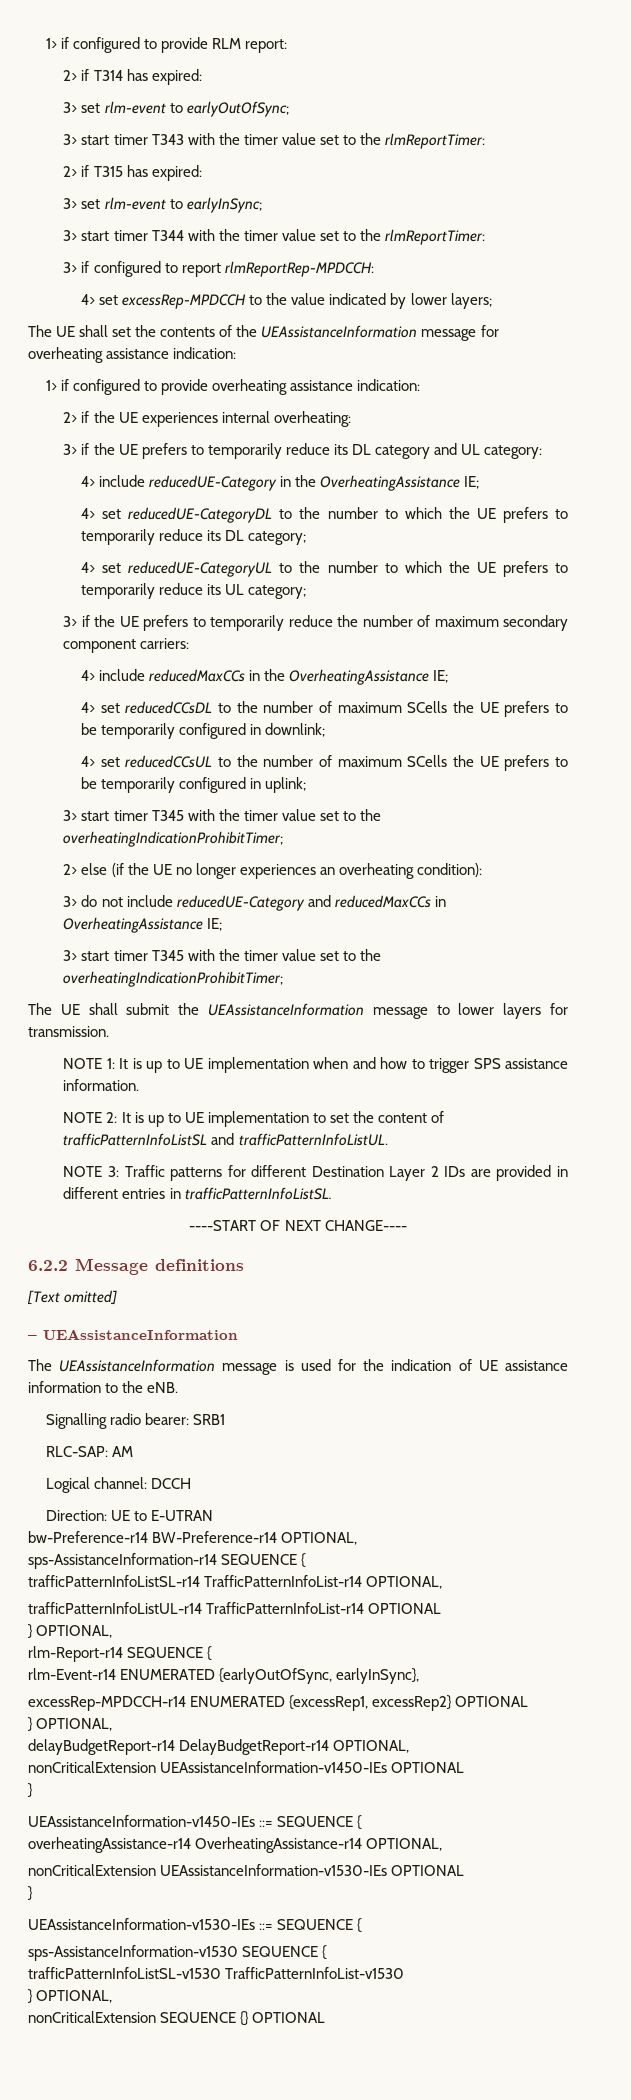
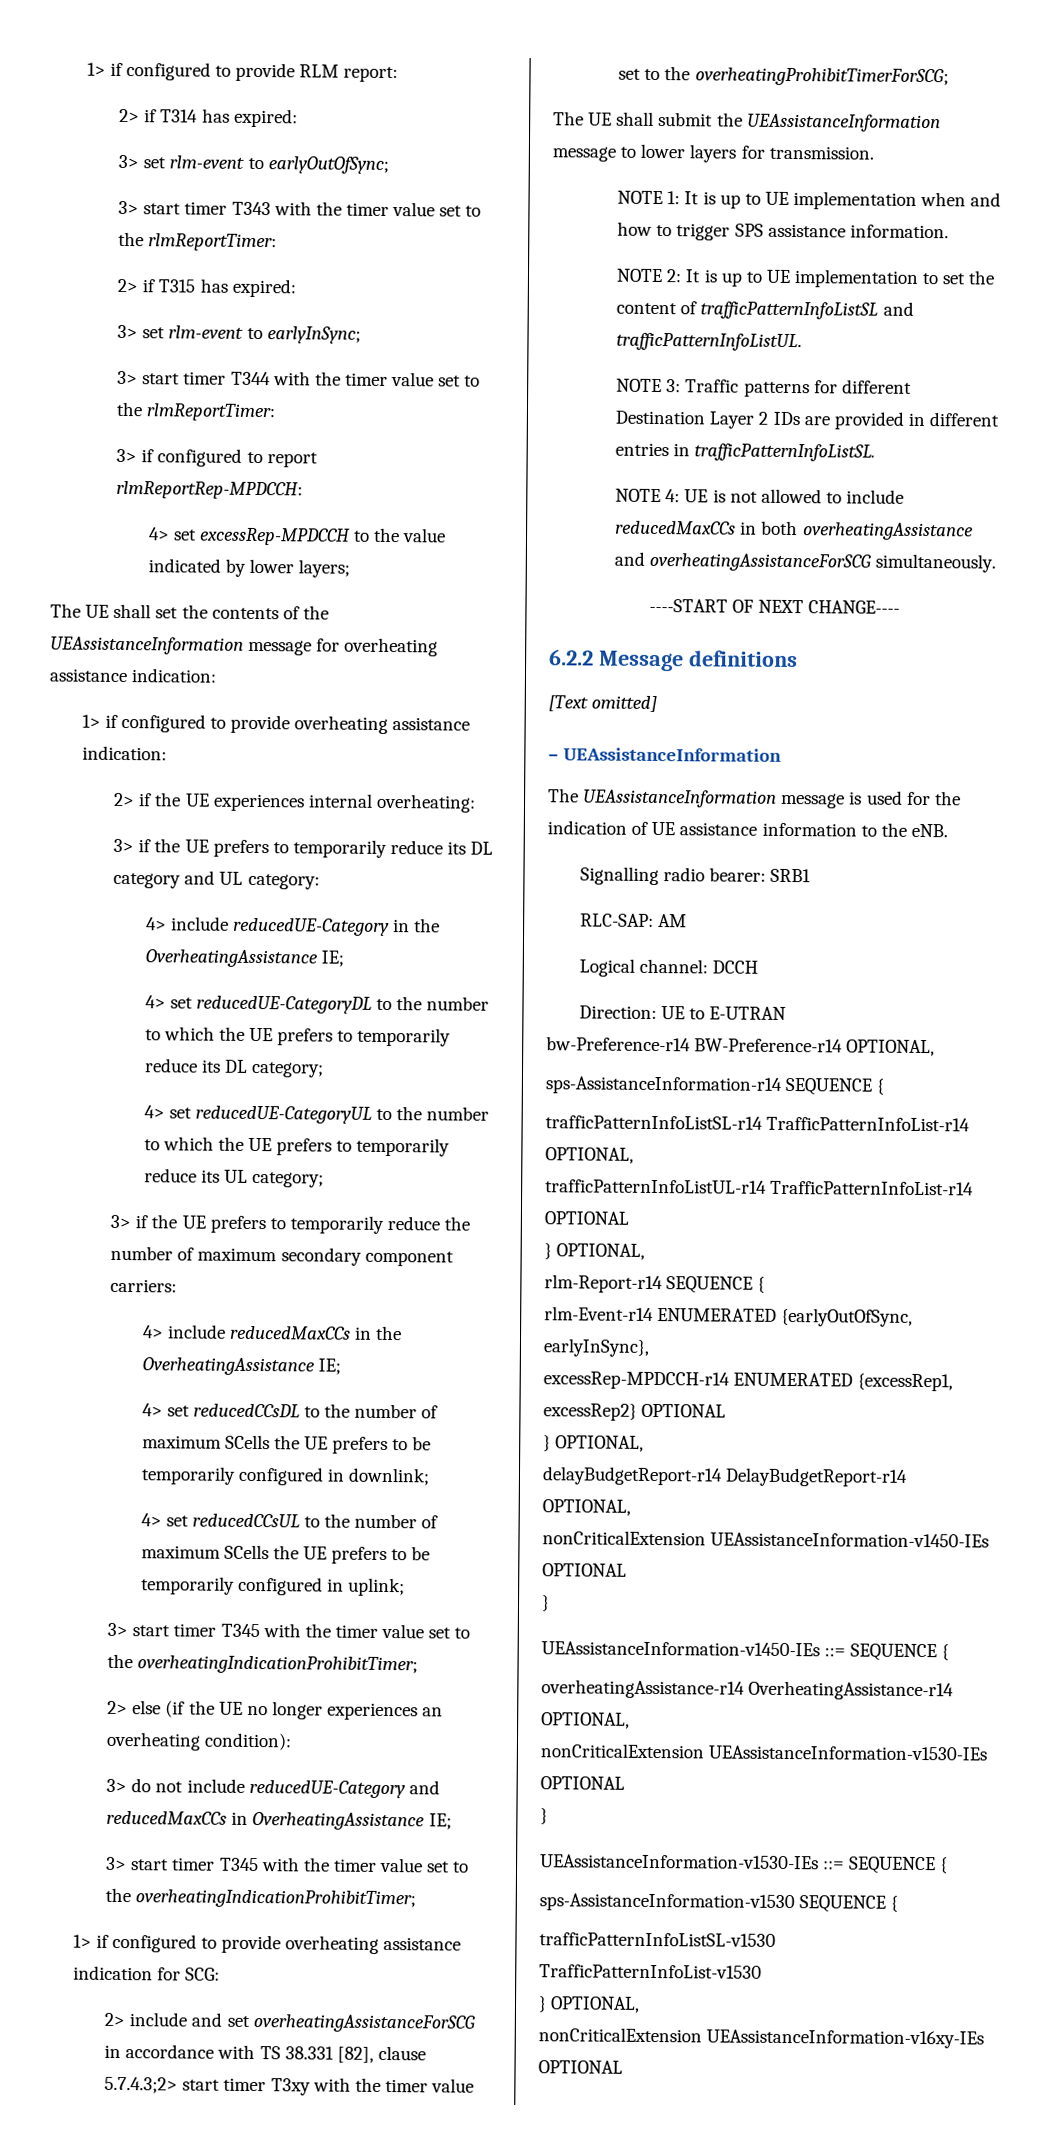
+ 1> if configured to provide overheating assistance indication for SCG:
+ 2> include and set overheatingAssistanceForSCG in accordance with TS 38.331 [82], clause 5.7.4.3;2> start timer T3xy with the timer value set to the overheatingProhibitTimerForSCG;
+ NOTE 4: UE is not allowed to include reducedMaxCCs in both overheatingAssistance and overheatingAssistanceForSCG simultaneously.
- nonCriticalExtension SEQUENCE {} OPTIONAL
+ nonCriticalExtension UEAssistanceInformation-v16xy-IEs OPTIONAL

